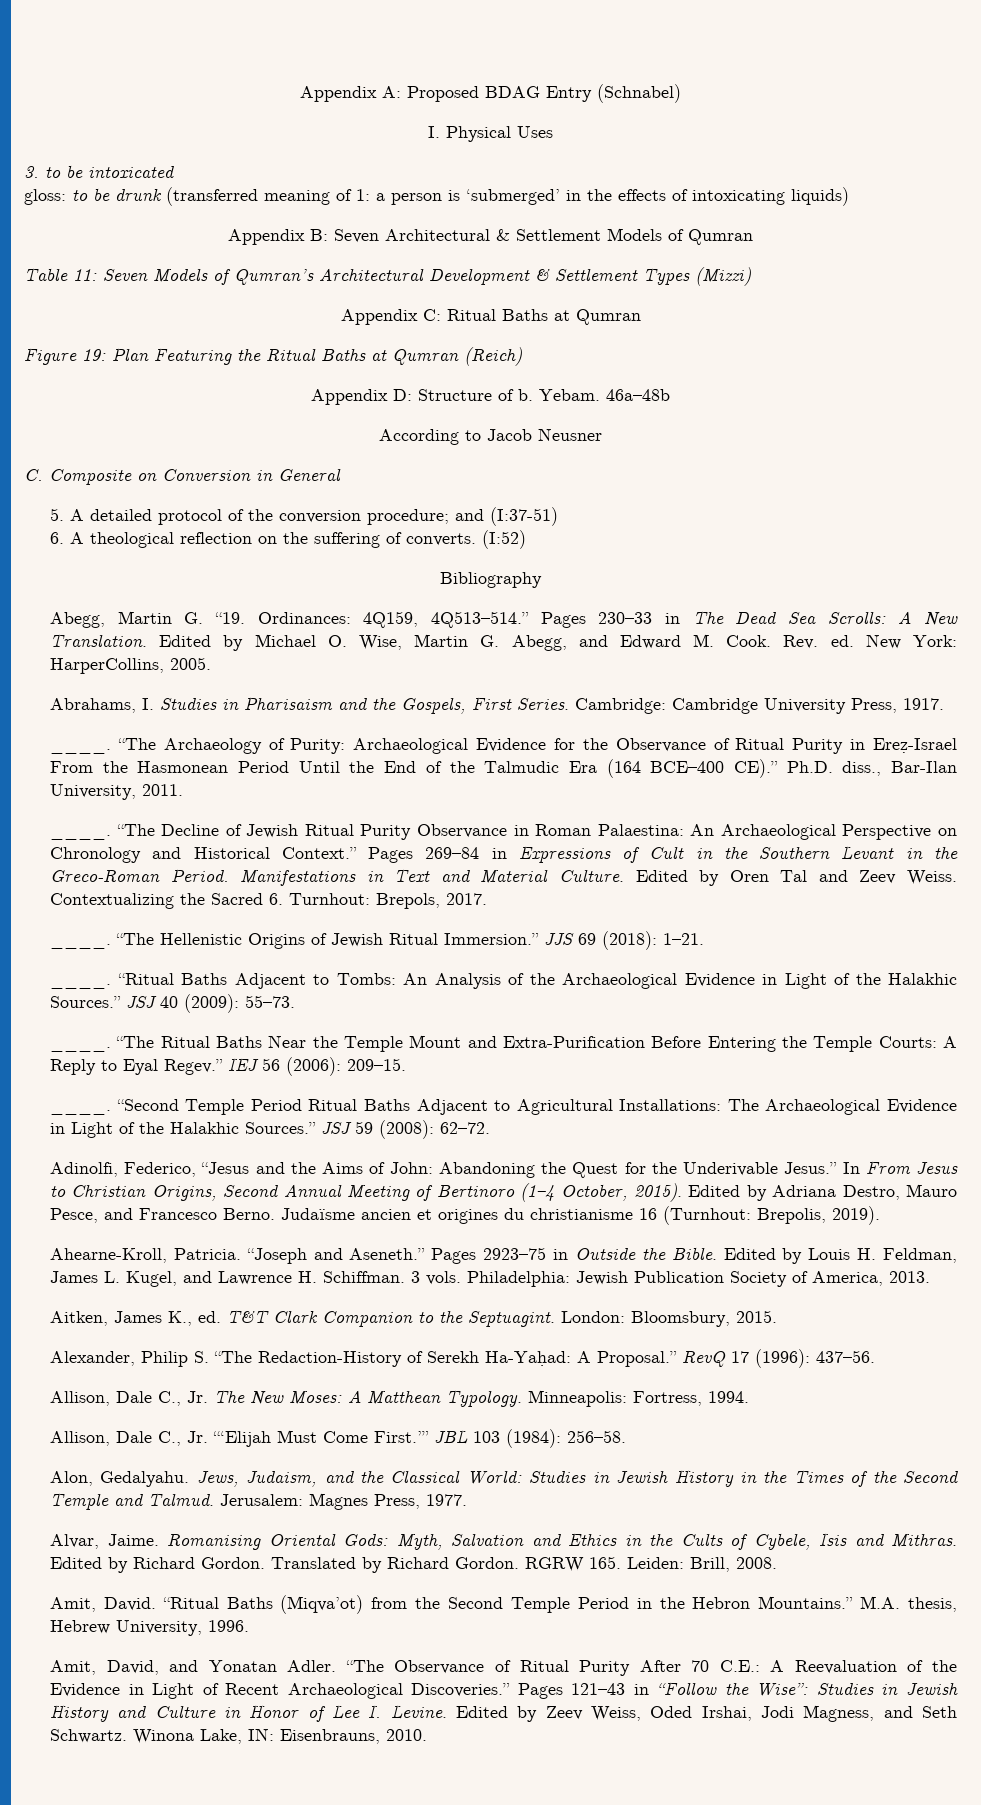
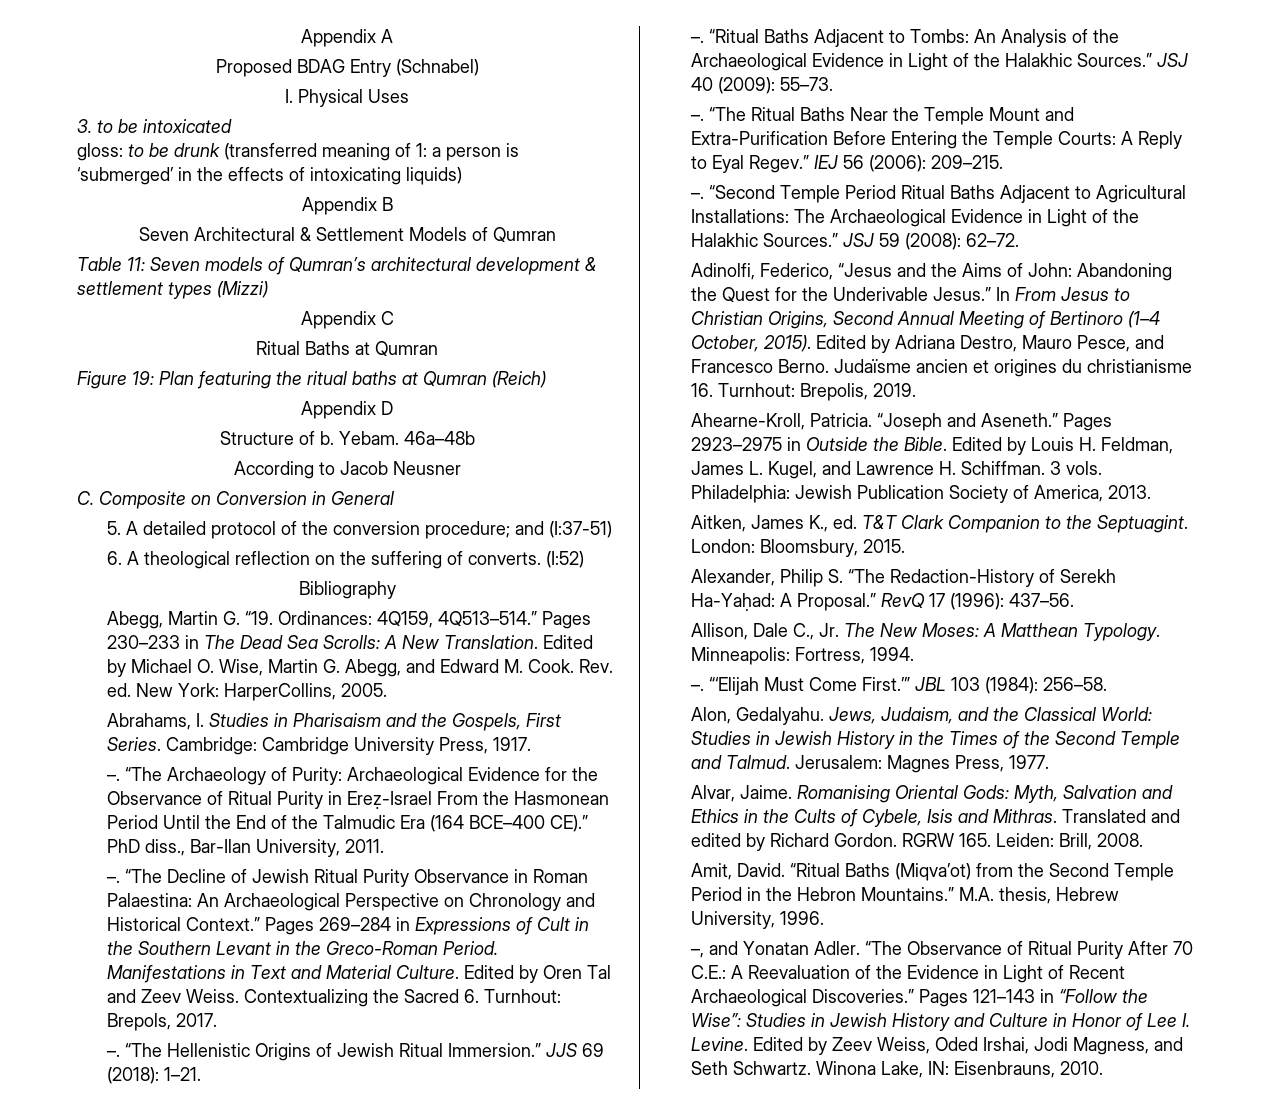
- Appendix A: Proposed BDAG Entry (Schnabel)
+ Appendix A
+ Proposed BDAG Entry (Schnabel)
- Appendix B: Seven Architectural & Settlement Models of Qumran
+ Appendix B
+ Seven Architectural & Settlement Models of Qumran
- Table 11: Seven Models of Qumran’s Architectural Development & Settlement Types (Mizzi)
+ Table 11: Seven models of Qumran’s architectural development & settlement types (Mizzi)
- Appendix C: Ritual Baths at Qumran
+ Appendix C
+ Ritual Baths at Qumran
- Figure 19: Plan Featuring the Ritual Baths at Qumran (Reich)
+ Figure 19: Plan featuring the ritual baths at Qumran (Reich)
- Appendix D: Structure of b.
+ Appendix D
+ Structure of b.
- Pages 230–33 in The Dead Sea Scrolls: A New Translation.
+ Pages 230–233 in The Dead Sea Scrolls: A New Translation.
  Cambridge: Cambridge University Press, 1917.
- ____.
+ –.
- “The Archaeology of Purity: Archaeological Evidence for the Observance of Ritual Purity in Ereẓ-Israel From the Hasmonean Period Until the End of the Talmudic Era (164 BCE–400 CE).” Ph.D. diss., Bar-Ilan University, 2011.
- ____.
+ “The Archaeology of Purity: Archaeological Evidence for the Observance of Ritual Purity in Ereẓ-Israel From the Hasmonean Period Until the End of the Talmudic Era (164 BCE–400 CE).” PhD diss., Bar-Ilan University, 2011.
+ –.
- Pages 269–84 in Expressions of Cult in the Southern Levant in the Greco-Roman Period.
+ Pages 269–284 in Expressions of Cult in the Southern Levant in the Greco-Roman Period.
  Contextualizing the Sacred 6. Turnhout: Brepols, 2017.
- ____.
+ –.
  JJS 69 (2018): 1–21.
- ____.
+ –.
  JSJ 40 (2009): 55–73.
- ____.
+ –.
- IEJ 56 (2006): 209–15.
- ____.
+ IEJ 56 (2006): 209–215.
+ –.
- Judaïsme ancien et origines du christianisme 16 (Turnhout: Brepolis, 2019).
+ Judaïsme ancien et origines du christianisme 16. Turnhout: Brepolis, 2019.
- Pages 2923–75 in Outside the Bible.
+ Pages 2923–2975 in Outside the Bible.
- Allison, Dale C., Jr. “‘Elijah Must Come First.’”
+ –. “‘Elijah Must Come First.’”
- Edited by Richard Gordon. Translated by Richard Gordon.
+ Translated and edited by Richard Gordon.
- Amit, David, and Yonatan Adler.
+ –, and Yonatan Adler.
- Pages 121–43 in “Follow the Wise”: Studies in Jewish History and Culture in Honor of Lee I. Levine.
+ Pages 121–143 in “Follow the Wise”: Studies in Jewish History and Culture in Honor of Lee I. Levine.

